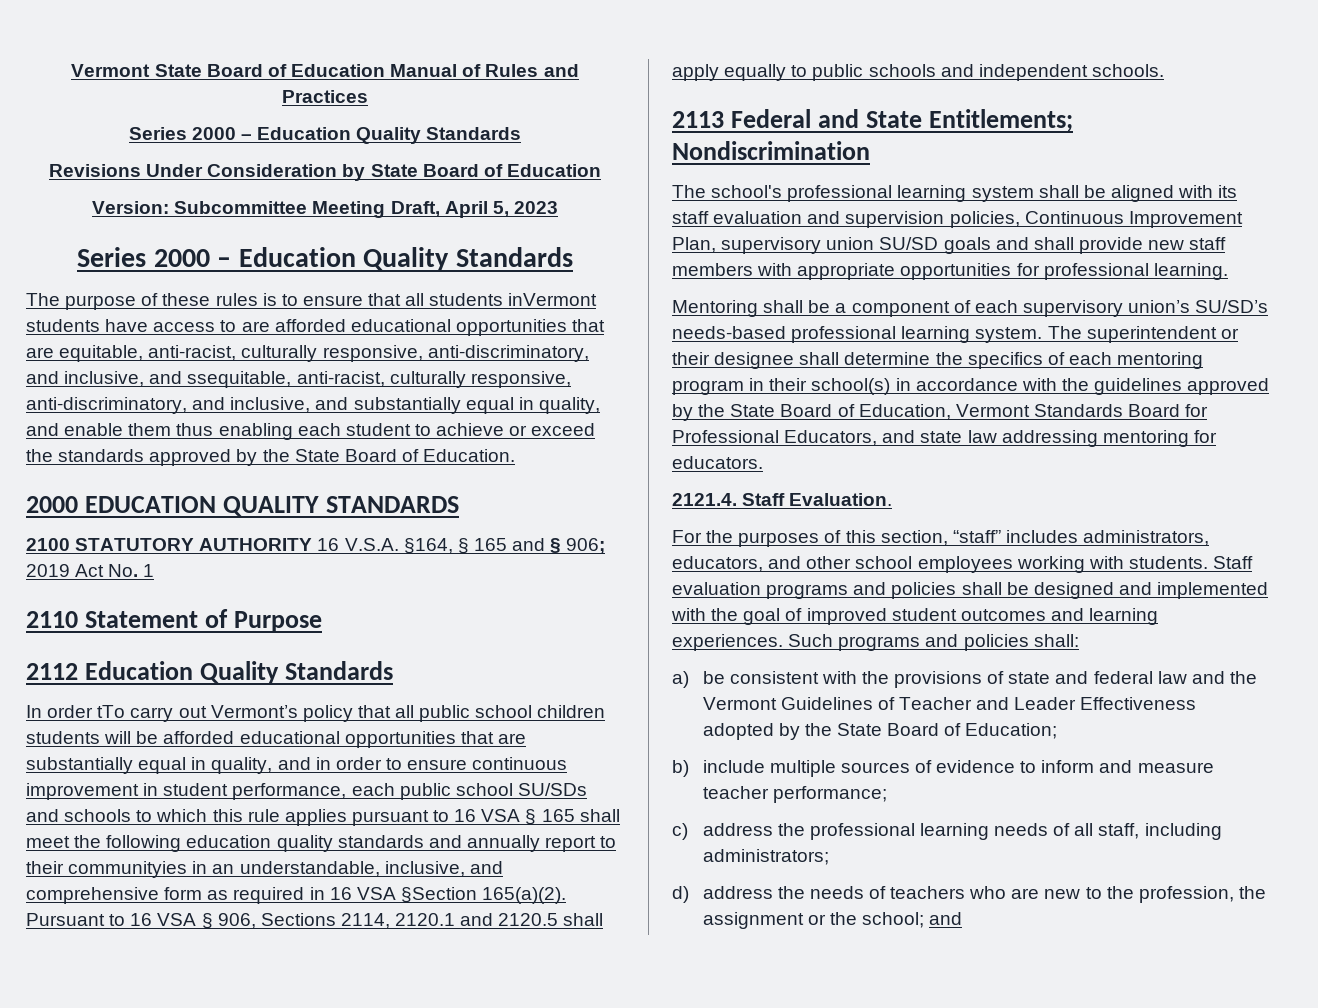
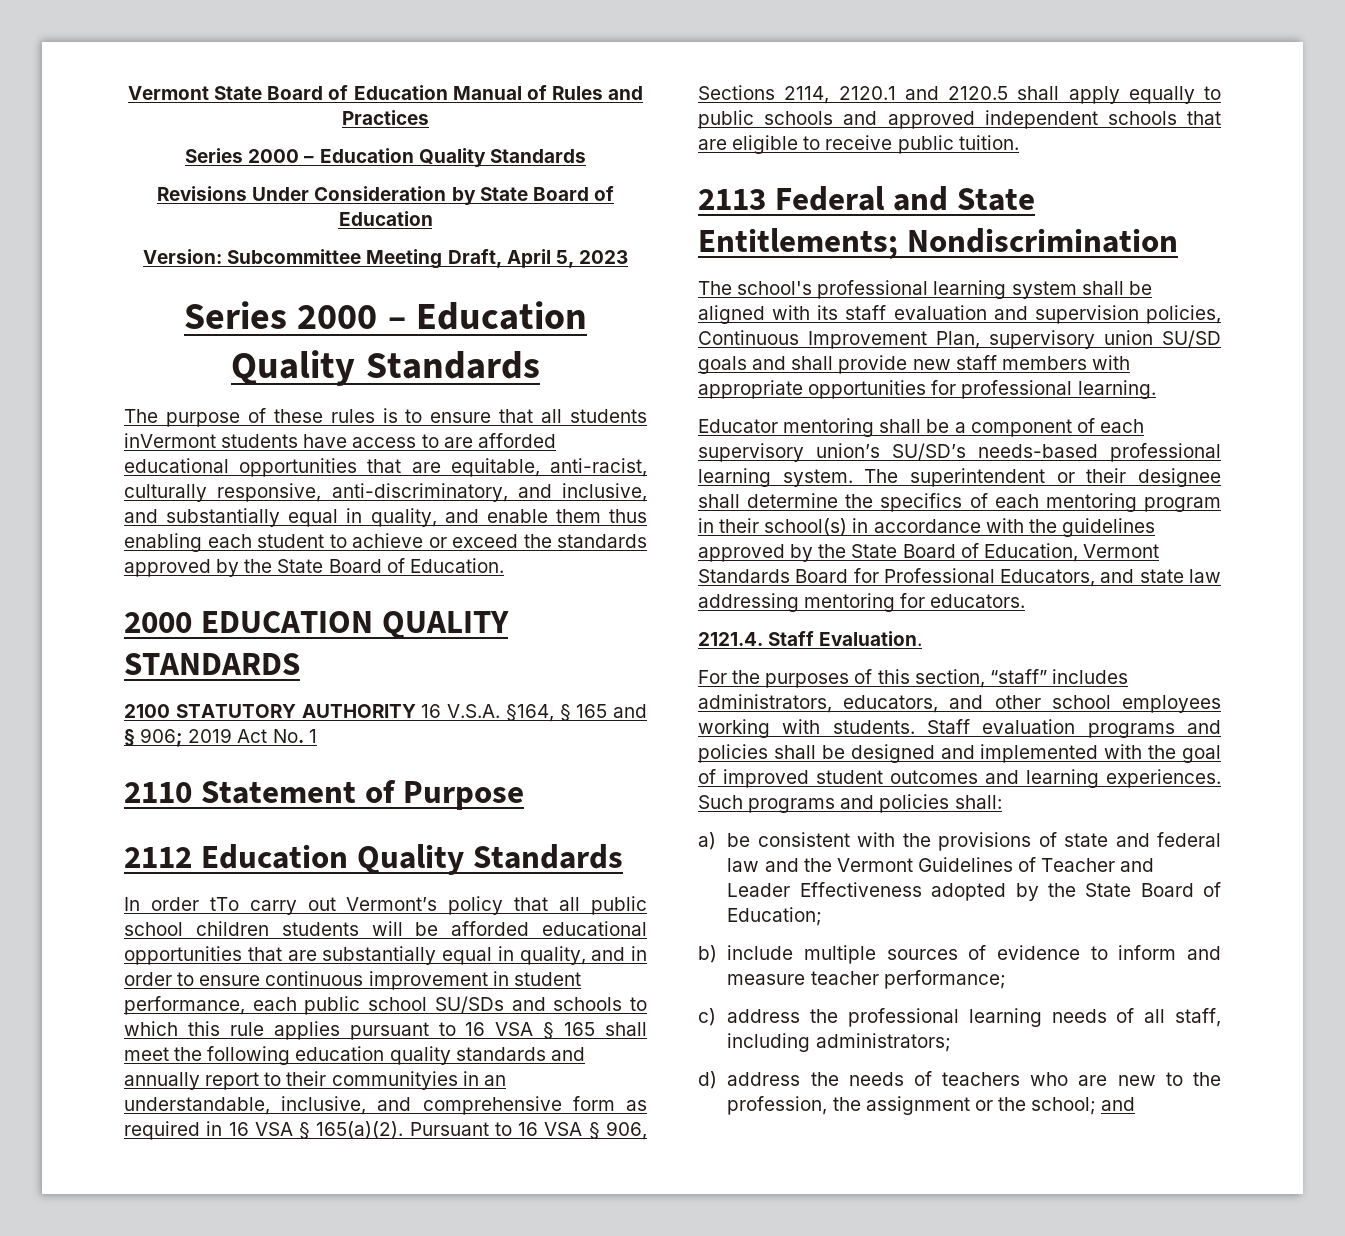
- The purpose of these rules is to ensure that all students inVermont students have access to are afforded educational opportunities that are equitable, anti-racist, culturally responsive, anti-discriminatory, and inclusive, and ssequitable, anti-racist, culturally responsive, anti-discriminatory, and inclusive, and substantially equal in quality, and enable them thus enabling each student to achieve or exceed the standards approved by the State Board of Education.
+ The purpose of these rules is to ensure that all students inVermont students have access to are afforded educational opportunities that are equitable, anti-racist, culturally responsive, anti-discriminatory, and inclusive, and substantially equal in quality, and enable them thus enabling each student to achieve or exceed the standards approved by the State Board of Education.
- In order tTo carry out Vermont’s policy that all public school children students will be afforded educational opportunities that are substantially equal in quality, and in order to ensure continuous improvement in student performance, each public school SU/SDs and schools to which this rule applies pursuant to 16 VSA § 165 shall meet the following education quality standards and annually report to their communityies in an understandable, inclusive, and comprehensive form as required in 16 VSA §Section 165(a)(2).
+ In order tTo carry out Vermont’s policy that all public school children students will be afforded educational opportunities that are substantially equal in quality, and in order to ensure continuous improvement in student performance, each public school SU/SDs and schools to which this rule applies pursuant to 16 VSA § 165 shall meet the following education quality standards and annually report to their communityies in an understandable, inclusive, and comprehensive form as required in 16 VSA § 165(a)(2).
- Pursuant to 16 VSA § 906, Sections 2114, 2120.1 and 2120.5 shall apply equally to public schools and independent schools.
+ Pursuant to 16 VSA § 906, Sections 2114, 2120.1 and 2120.5 shall apply equally to public schools and approved independent schools that are eligible to receive public tuition.
- Mentoring shall be a component of each supervisory union’s SU/SD’s needs-based professional learning system.
+ Educator mentoring shall be a component of each supervisory union’s SU/SD’s needs-based professional learning system.

